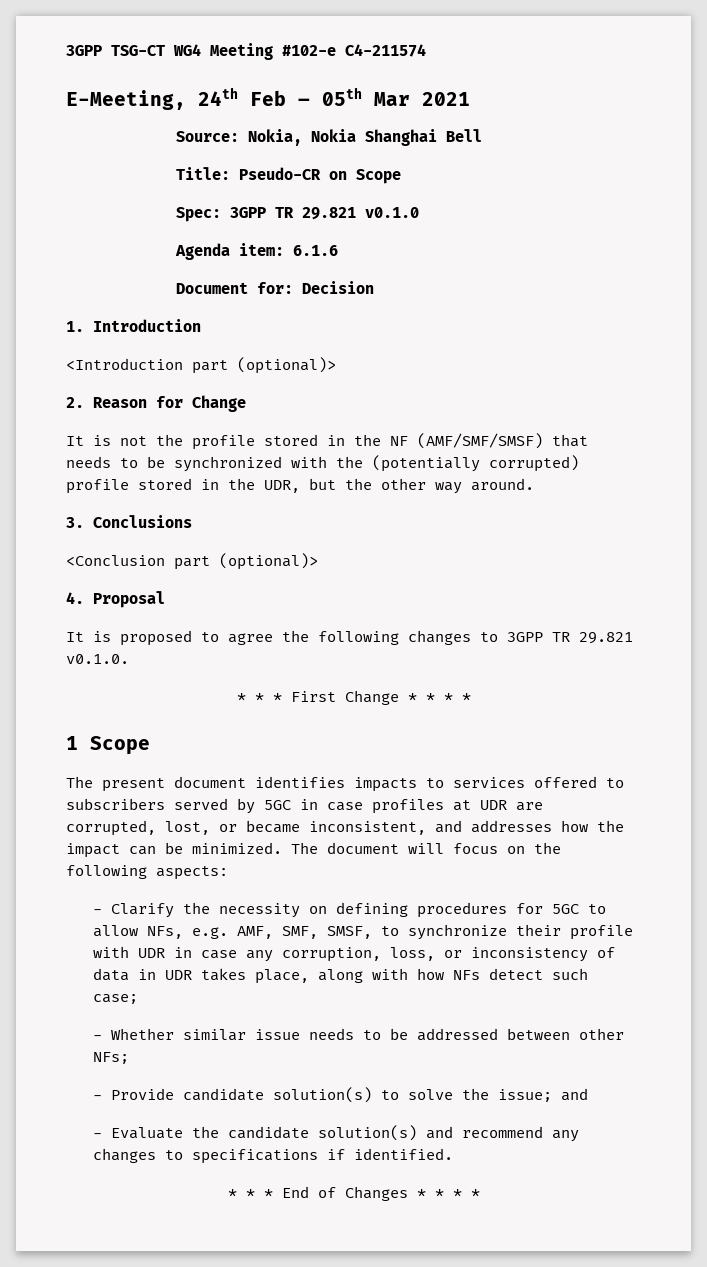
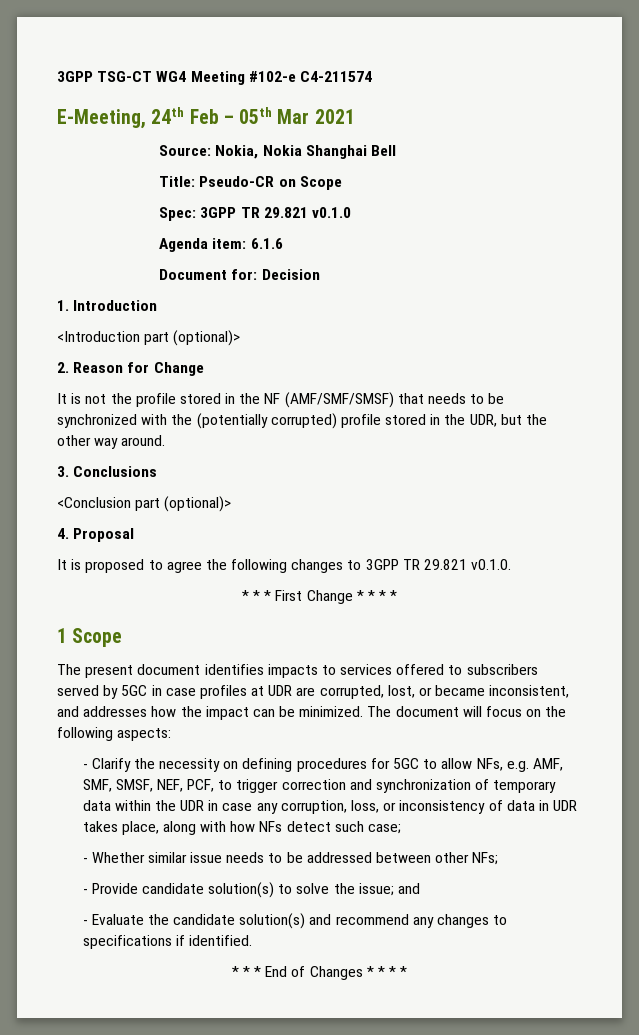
- - Clarify the necessity on defining procedures for 5GC to allow NFs, e.g. AMF, SMF, SMSF, to synchronize their profile with UDR in case any corruption, loss, or inconsistency of data in UDR takes place, along with how NFs detect such case;
+ - Clarify the necessity on defining procedures for 5GC to allow NFs, e.g. AMF, SMF, SMSF, NEF, PCF, to trigger correction and synchronization of temporary data within the UDR in case any corruption, loss, or inconsistency of data in UDR takes place, along with how NFs detect such case;

